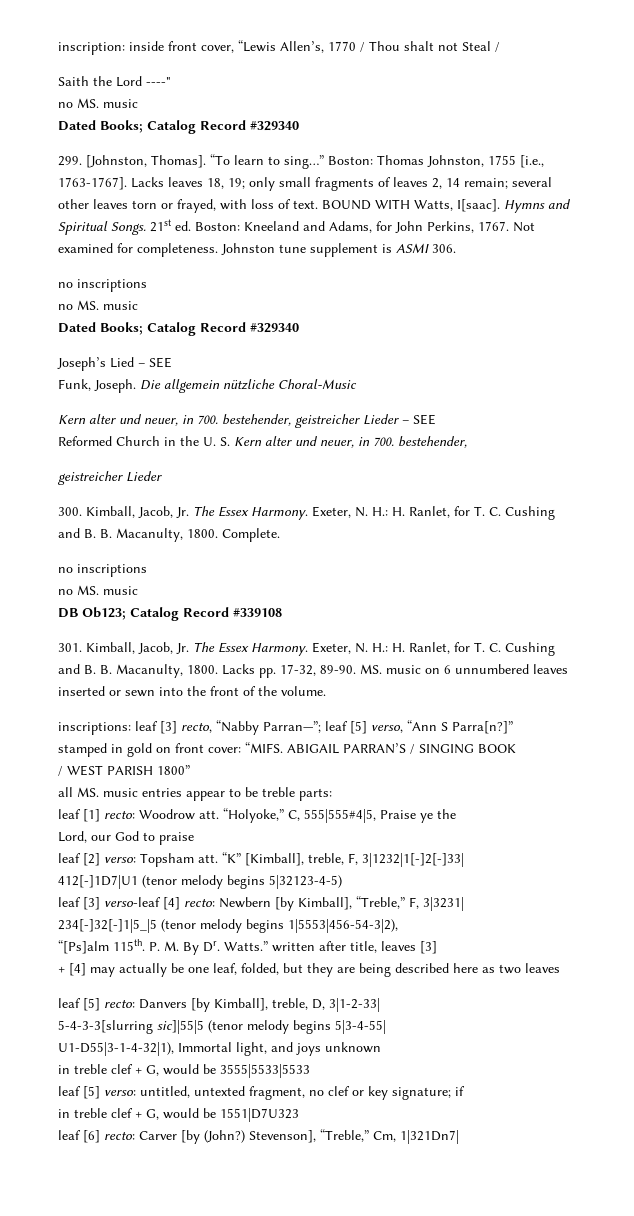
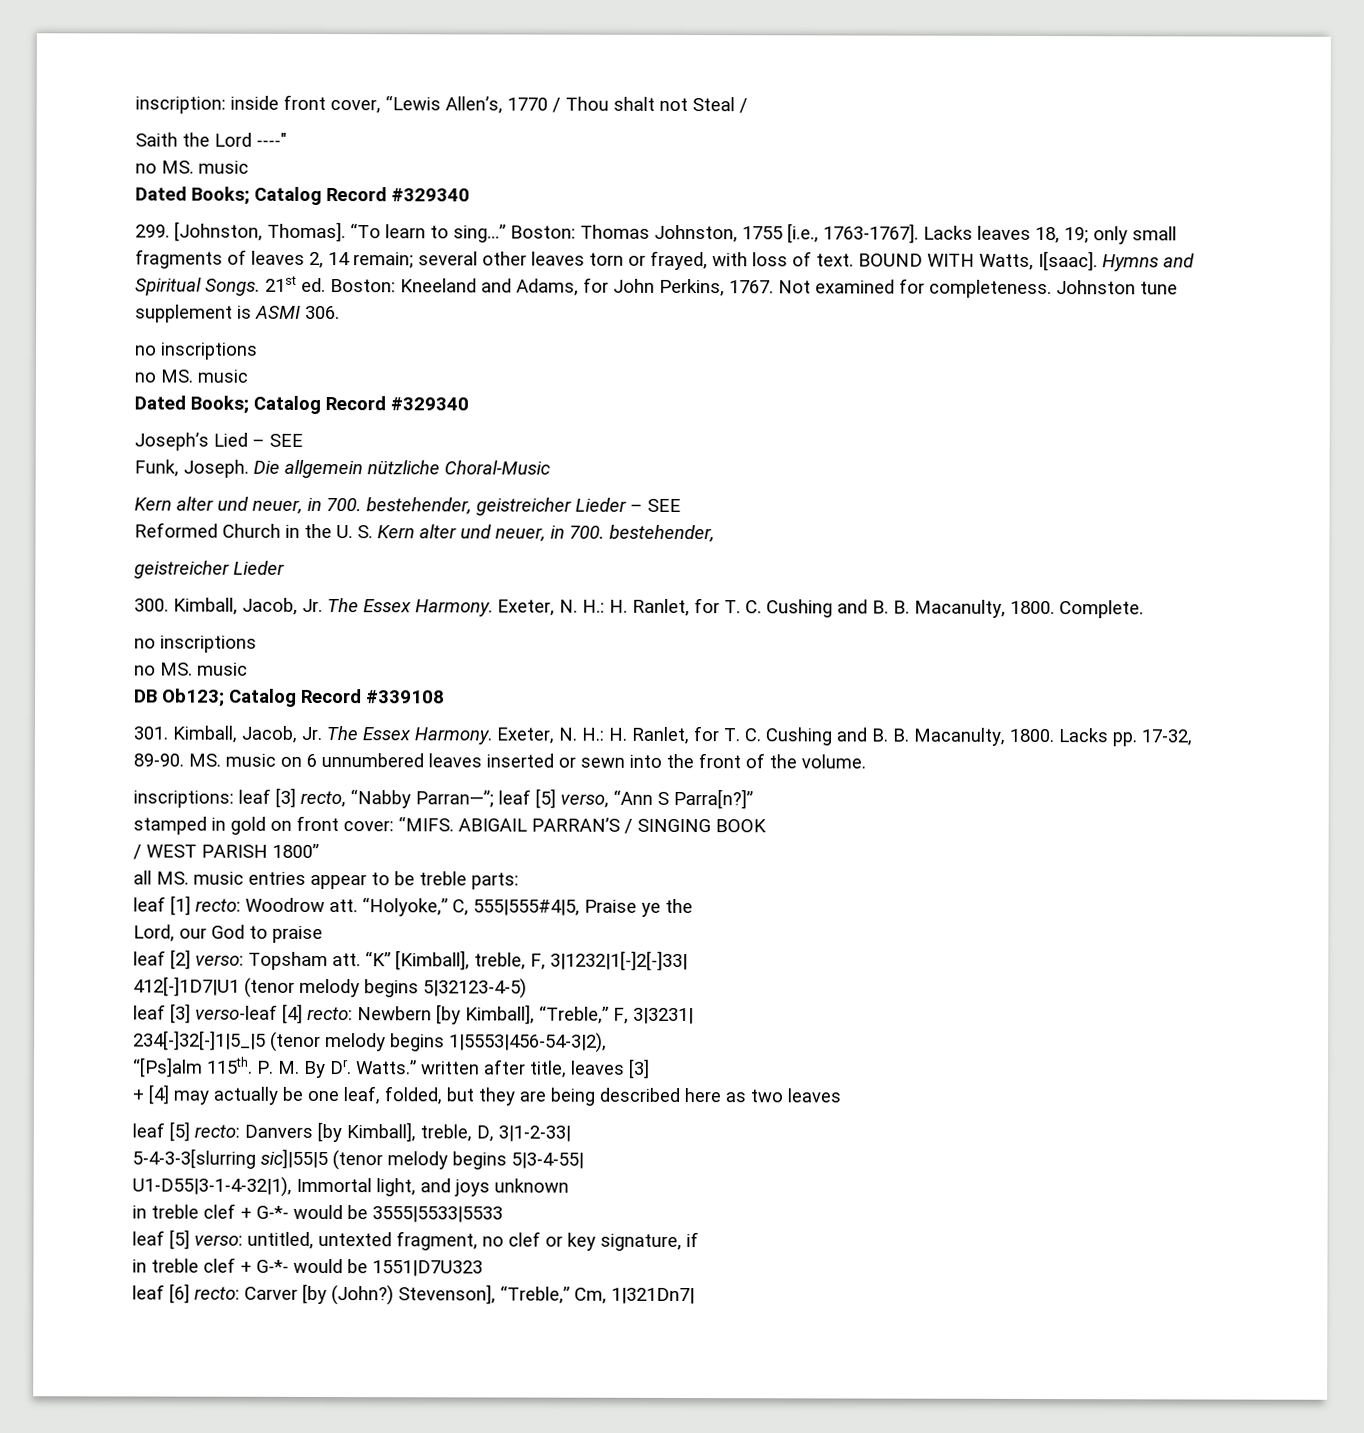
- in treble clef + G, would be 3555|5533|5533
+ in treble clef + G-*- would be 3555|5533|5533
- leaf [5] verso: untitled, untexted fragment, no clef or key signature; if
+ leaf [5] verso: untitled, untexted fragment, no clef or key signature, if
- in treble clef + G, would be 1551|D7U323
+ in treble clef + G-*- would be 1551|D7U323

